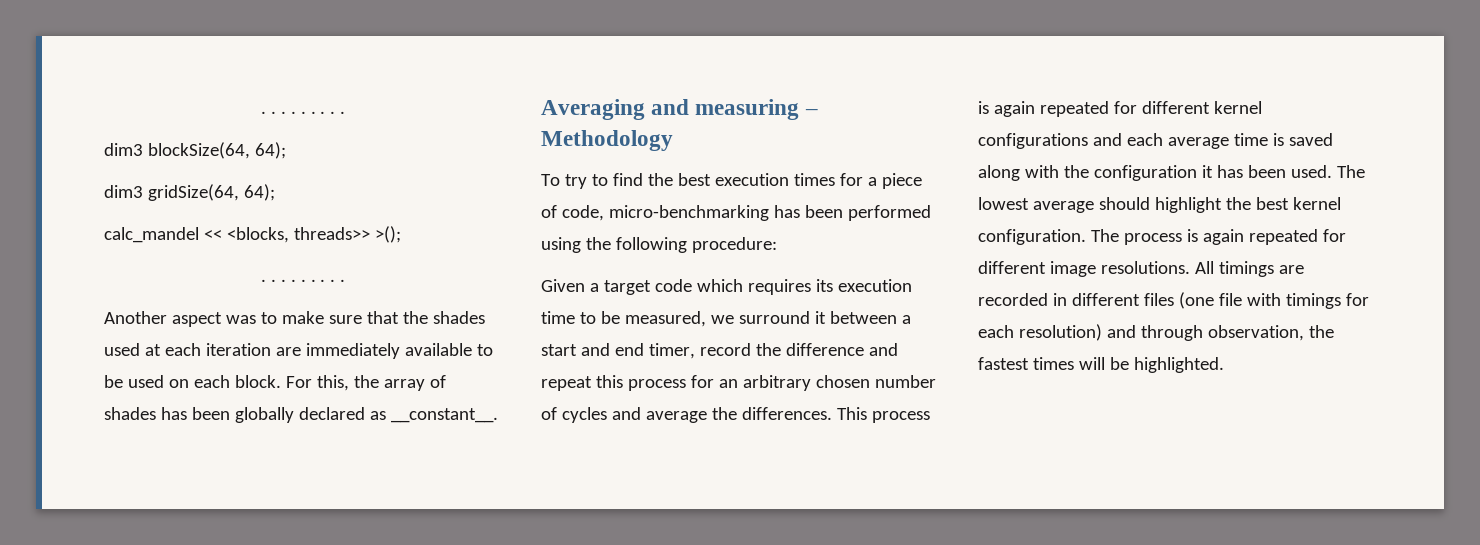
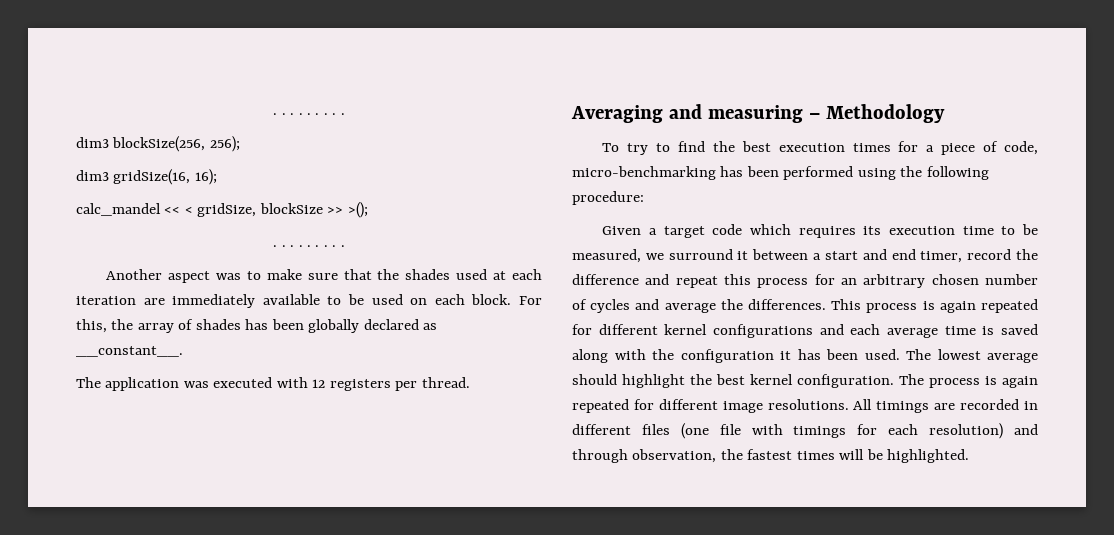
- dim3 blockSize(64, 64);
- dim3 gridSize(64, 64);
+ dim3 blockSize(256, 256);
+ dim3 gridSize(16, 16);
- calc_mandel << <blocks, threads>> >();
+ calc_mandel << < gridSize, blockSize >> >();
+ The application was executed with 12 registers per thread.

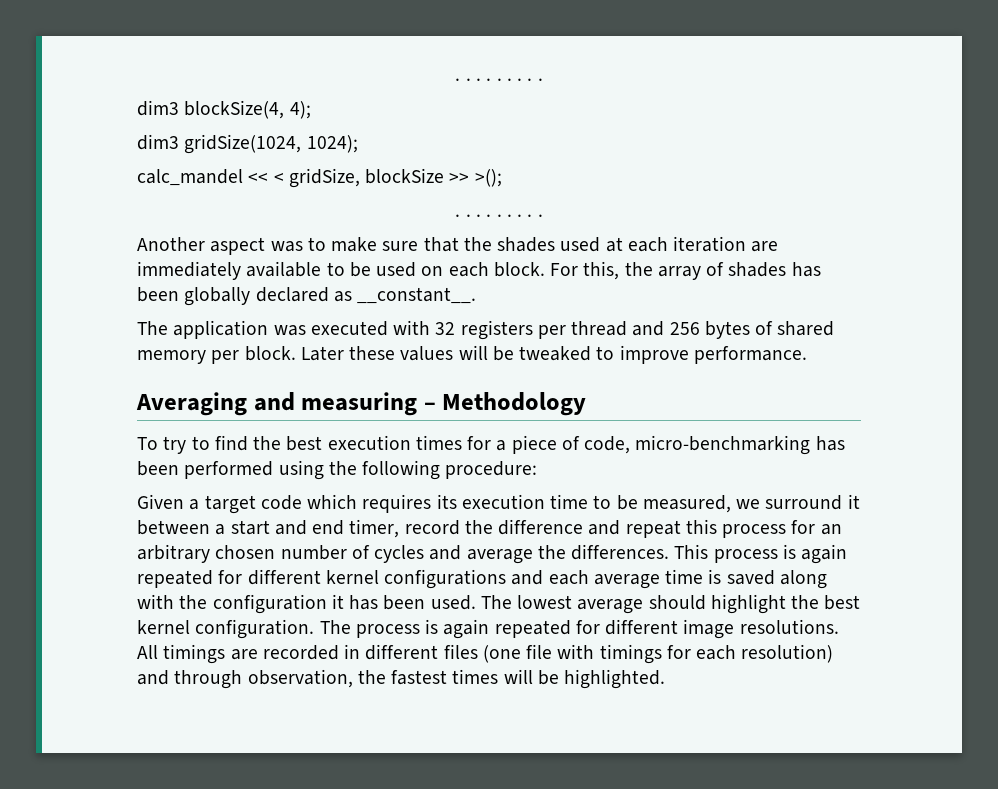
- dim3 blockSize(256, 256);
- dim3 gridSize(16, 16);
+ dim3 blockSize(4, 4);
+ dim3 gridSize(1024, 1024);
- The application was executed with 12 registers per thread.
+ The application was executed with 32 registers per thread and 256 bytes of shared memory per block. Later these values will be tweaked to improve performance.

